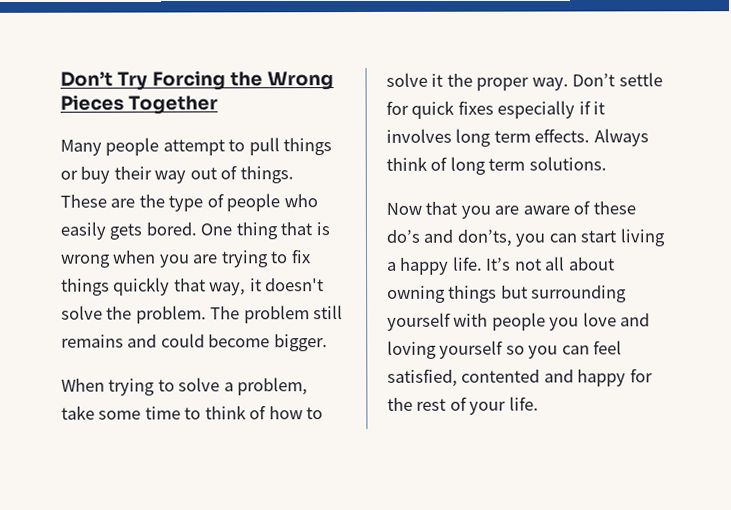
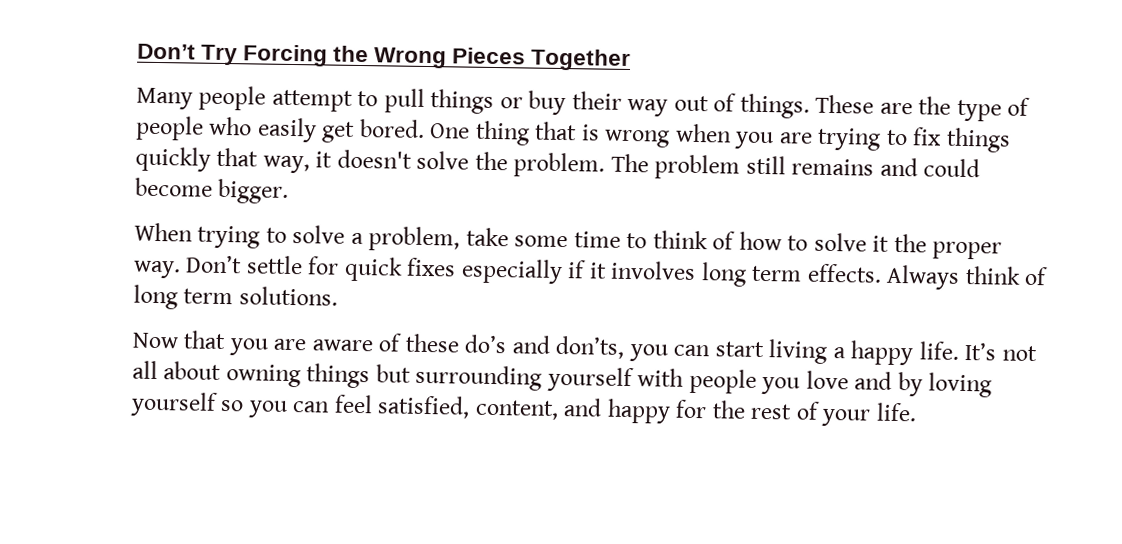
- These are the type of people who easily gets bored.
+ These are the type of people who easily get bored.
- It’s not all about owning things but surrounding yourself with people you love and loving yourself so you can feel satisfied, contented and happy for the rest of your life.
+ It’s not all about owning things but surrounding yourself with people you love and by loving yourself so you can feel satisfied, content, and happy for the rest of your life.

